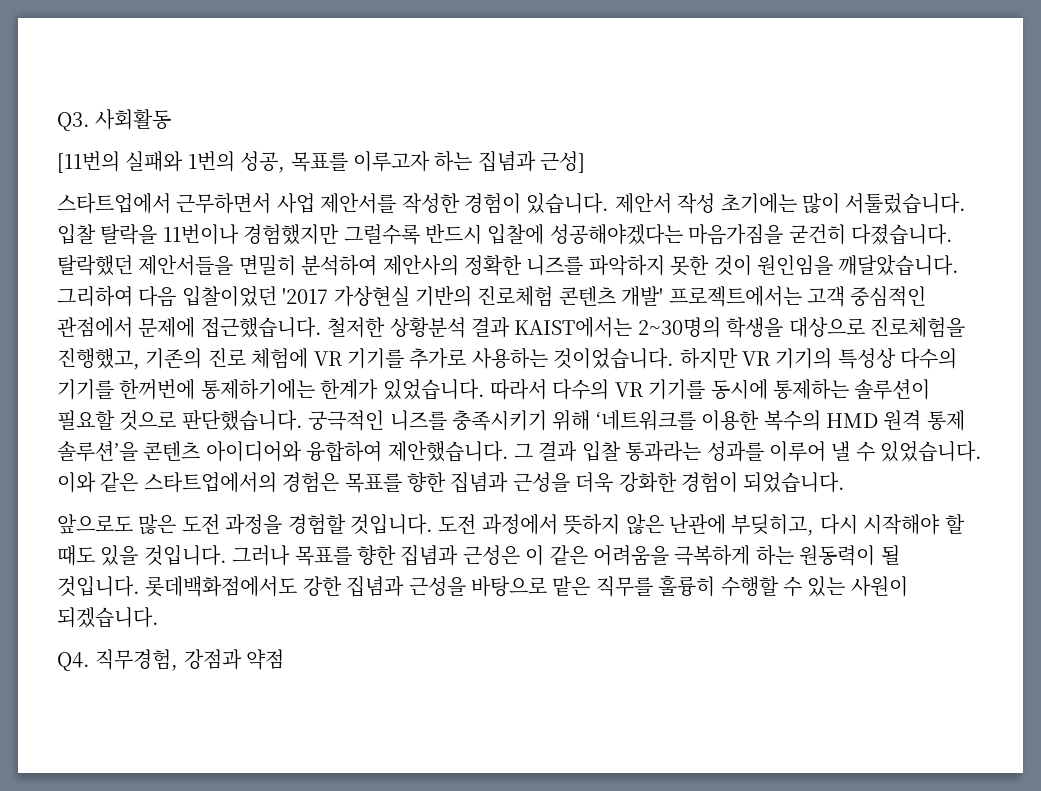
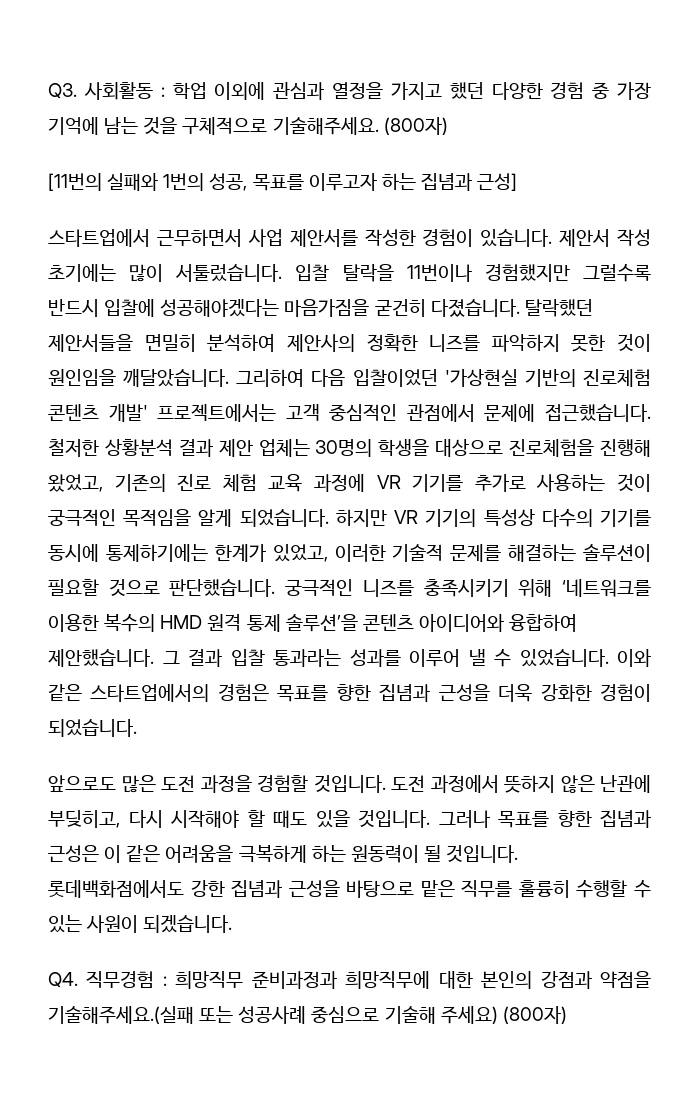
- Q3. 사회활동
+ Q3. 사회활동 : 학업 이외에 관심과 열정을 가지고 했던 다양한 경험 중 가장 기억에 남는 것을 구체적으로 기술해주세요. (800자)
- 그리하여 다음 입찰이었던 '2017 가상현실 기반의 진로체험 콘텐츠 개발' 프로젝트에서는 고객 중심적인 관점에서 문제에 접근했습니다.
+ 그리하여 다음 입찰이었던 '가상현실 기반의 진로체험 콘텐츠 개발' 프로젝트에서는 고객 중심적인 관점에서 문제에 접근했습니다.
- 철저한 상황분석 결과 KAIST에서는 2~30명의 학생을 대상으로 진로체험을 진행했고, 기존의 진로 체험에 VR 기기를 추가로 사용하는 것이었습니다.
+ 철저한 상황분석 결과 제안 업체는 30명의 학생을 대상으로 진로체험을 진행해 왔었고, 기존의 진로 체험 교육 과정에 VR 기기를 추가로 사용하는 것이 궁극적인 목적임을 알게 되었습니다.
- 하지만 VR 기기의 특성상 다수의 기기를 한꺼번에 통제하기에는 한계가 있었습니다. 따라서 다수의 VR 기기를 동시에 통제하는 솔루션이 필요할 것으로 판단했습니다.
+ 하지만 VR 기기의 특성상 다수의 기기를 동시에 통제하기에는 한계가 있었고, 이러한 기술적 문제를 해결하는 솔루션이 필요할 것으로 판단했습니다.
- Q4. 직무경험, 강점과 약점
+ Q4. 직무경험 : 희망직무 준비과정과 희망직무에 대한 본인의 강점과 약점을 기술해주세요.(실패 또는 성공사례 중심으로 기술해 주세요) (800자)

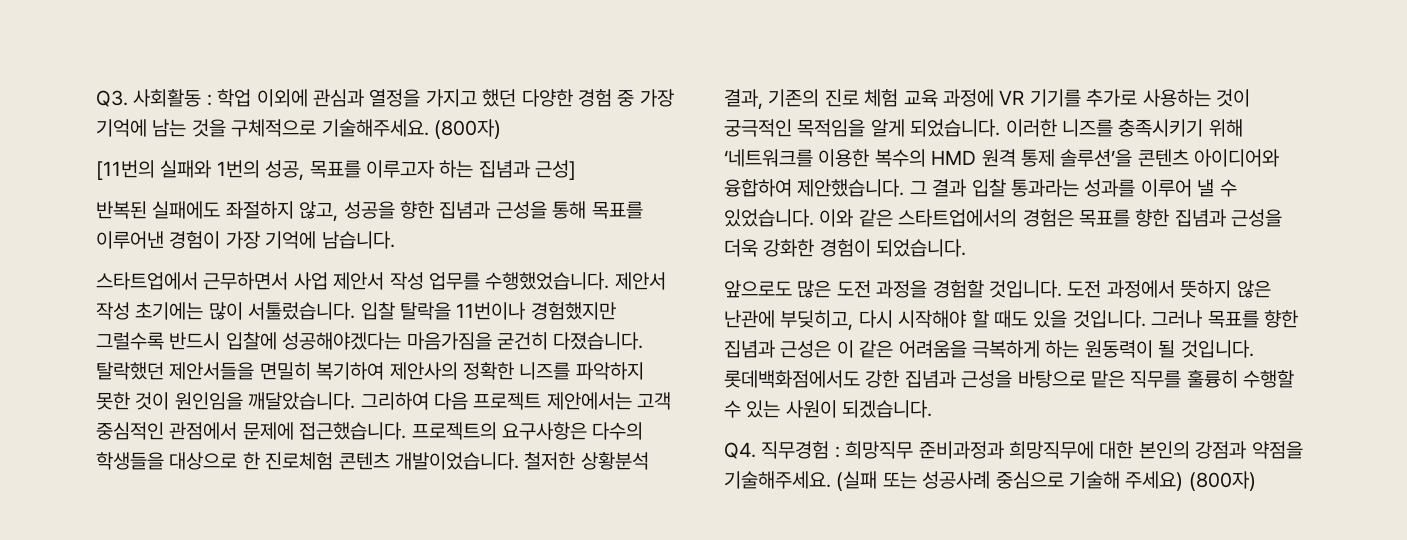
+ 반복된 실패에도 좌절하지 않고, 성공을 향한 집념과 근성을 통해 목표를 이루어낸 경험이 가장 기억에 남습니다.
- 스타트업에서 근무하면서 사업 제안서를 작성한 경험이 있습니다.
+ 스타트업에서 근무하면서 사업 제안서 작성 업무를 수행했었습니다.
- 탈락했던 제안서들을 면밀히 분석하여 제안사의 정확한 니즈를 파악하지 못한 것이 원인임을 깨달았습니다.
+ 탈락했던 제안서들을 면밀히 복기하여 제안사의 정확한 니즈를 파악하지 못한 것이 원인임을 깨달았습니다.
- 그리하여 다음 입찰이었던 '가상현실 기반의 진로체험 콘텐츠 개발' 프로젝트에서는 고객 중심적인 관점에서 문제에 접근했습니다.
+ 그리하여 다음 프로젝트 제안에서는 고객 중심적인 관점에서 문제에 접근했습니다.
- 철저한 상황분석 결과 제안 업체는 30명의 학생을 대상으로 진로체험을 진행해 왔었고, 기존의 진로 체험 교육 과정에 VR 기기를 추가로 사용하는 것이 궁극적인 목적임을 알게 되었습니다.
+ 프로젝트의 요구사항은 다수의 학생들을 대상으로 한 진로체험 콘텐츠 개발이었습니다. 철저한 상황분석 결과, 기존의 진로 체험 교육 과정에 VR 기기를 추가로 사용하는 것이 궁극적인 목적임을 알게 되었습니다.
- 하지만 VR 기기의 특성상 다수의 기기를 동시에 통제하기에는 한계가 있었고, 이러한 기술적 문제를 해결하는 솔루션이 필요할 것으로 판단했습니다. 궁극적인 니즈를 충족시키기 위해 ‘네트워크를 이용한 복수의 HMD 원격 통제 솔루션’을 콘텐츠 아이디어와 융합하여 제안했습니다.
+ 이러한 니즈를 충족시키기 위해 ‘네트워크를 이용한 복수의 HMD 원격 통제 솔루션’을 콘텐츠 아이디어와 융합하여 제안했습니다.
- Q4. 직무경험 : 희망직무 준비과정과 희망직무에 대한 본인의 강점과 약점을 기술해주세요.(실패 또는 성공사례 중심으로 기술해 주세요) (800자)
+ Q4. 직무경험 : 희망직무 준비과정과 희망직무에 대한 본인의 강점과 약점을 기술해주세요. (실패 또는 성공사례 중심으로 기술해 주세요) (800자)

